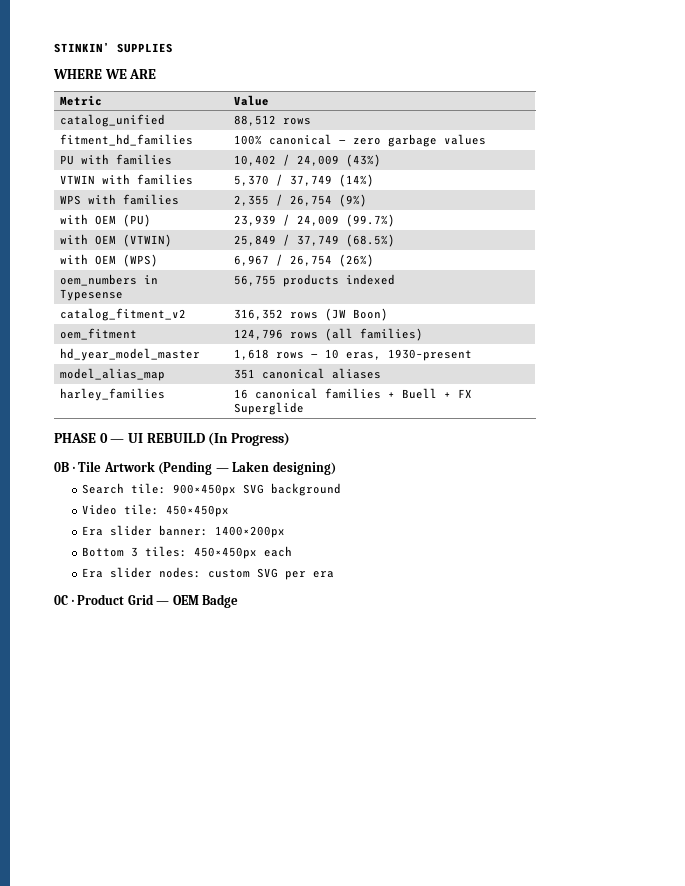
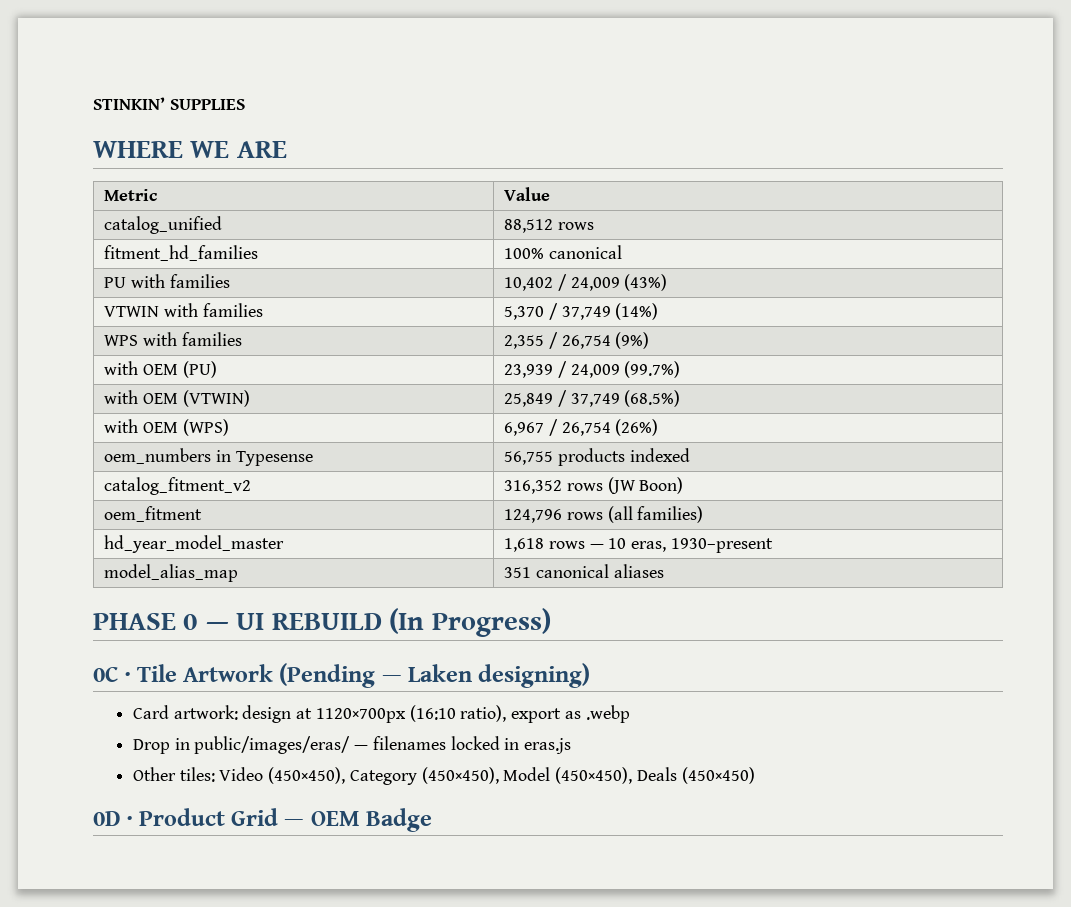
- fitment_hd_families | 100% canonical — zero garbage values
+ fitment_hd_families | 100% canonical
- harley_families | 16 canonical families + Buell + FX Superglide
- 0B · Tile Artwork (Pending — Laken designing)
+ 0C · Tile Artwork (Pending — Laken designing)
- Search tile: 900×450px SVG background
- Video tile: 450×450px
- Era slider banner: 1400×200px
- Bottom 3 tiles: 450×450px each
- Era slider nodes: custom SVG per era
- 0C · Product Grid — OEM Badge
+ Card artwork: design at 1120×700px (16:10 ratio), export as .webp
+ Drop in public/images/eras/ — filenames locked in eras.js
+ Other tiles: Video (450×450), Category (450×450), Model (450×450), Deals (450×450)
+ 0D · Product Grid — OEM Badge

